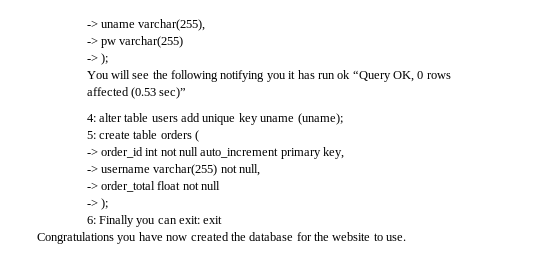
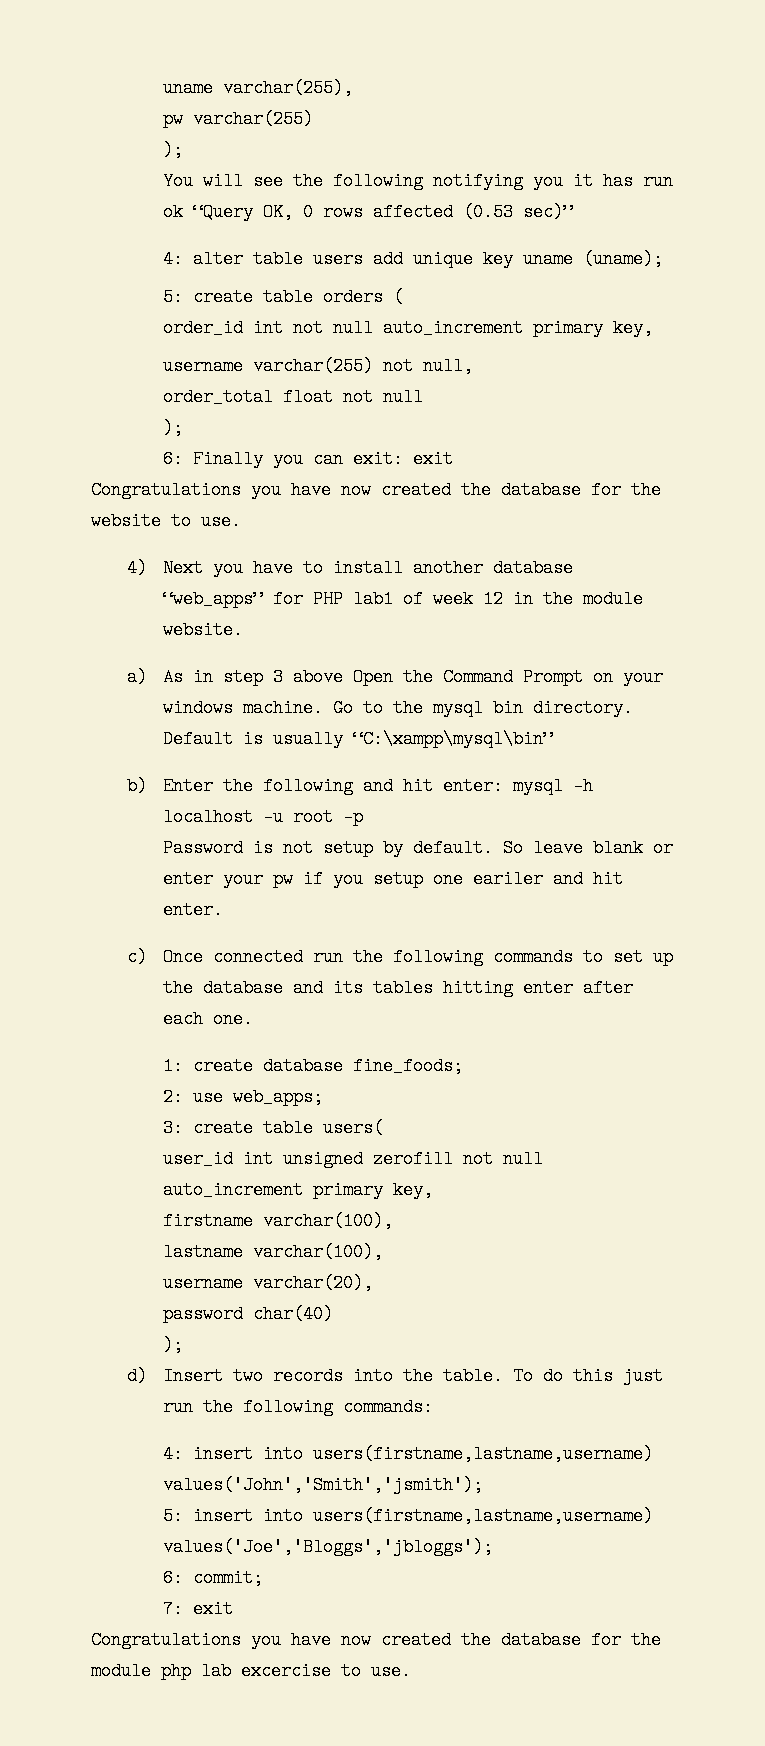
- -> uname varchar(255),
+ uname varchar(255),
- -> pw varchar(255)
- -> );
+ pw varchar(255)
+ );
- -> order_id int not null auto_increment primary key,
+ order_id int not null auto_increment primary key,
- -> username varchar(255) not null,
+ username varchar(255) not null,
- -> order_total float not null
- -> );
+ order_total float not null
+ );
+ 4) Next you have to install another database “web_apps” for PHP lab1 of week 12 in the module website.
+ a) As in step 3 above Open the Command Prompt on your windows machine. Go to the mysql bin directory. Default is usually “C:\xampp\mysql\bin”
+ b) Enter the following and hit enter: mysql -h localhost -u root –p
+ Password is not setup by default. So leave blank or enter your pw if you setup one eariler and hit enter.
+ c) Once connected run the following commands to set up the database and its tables hitting enter after each one.
+ 1: create database fine_foods;
+ 2: use web_apps;
+ 3: create table users(
+ user_id int unsigned zerofill not null auto_increment primary key,
+ firstname varchar(100),
+ lastname varchar(100),
+ username varchar(20),
+ password char(40)
+ );
+ d) Insert two records into the table. To do this just run the following commands:
+ 4: insert into users(firstname,lastname,username) values('John','Smith','jsmith');
+ 5: insert into users(firstname,lastname,username) values('Joe','Bloggs','jbloggs');
+ 6: commit;
+ 7: exit
+ Congratulations you have now created the database for the module php lab excercise to use.

